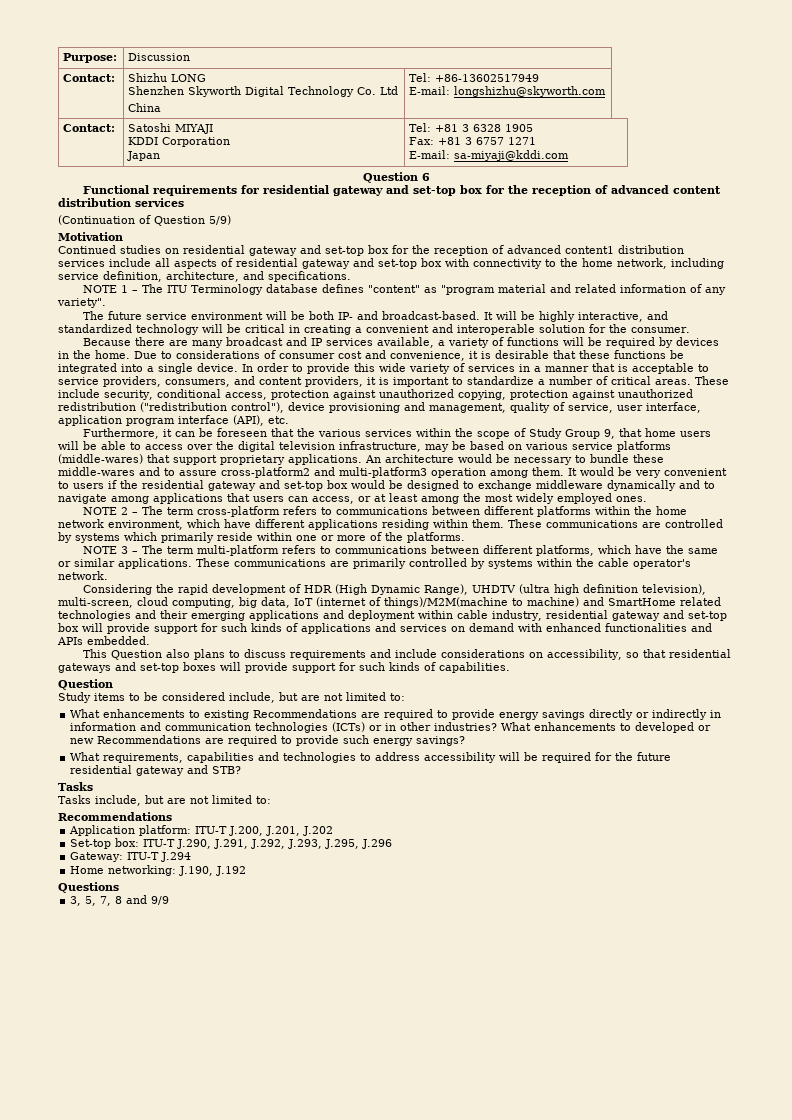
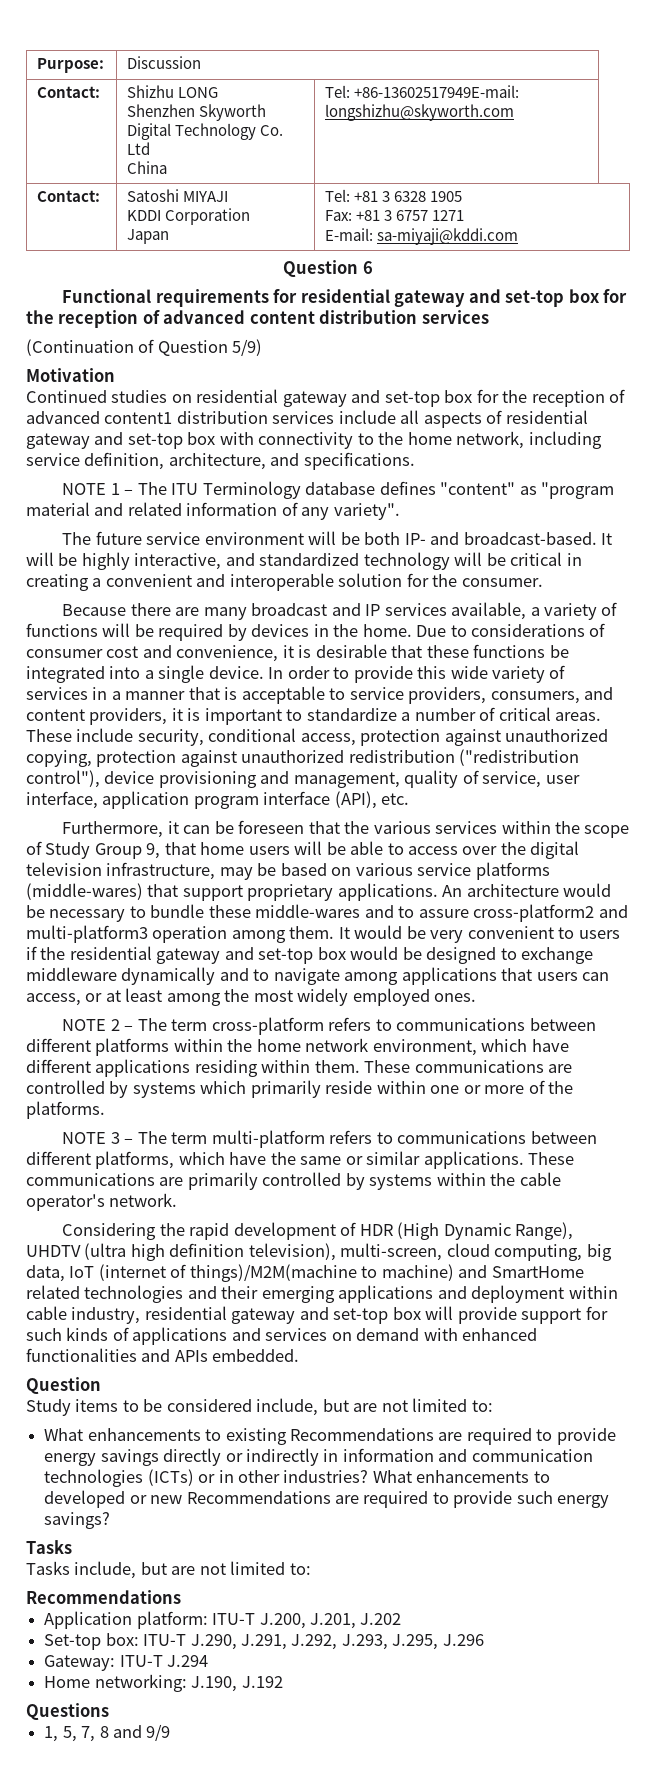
  Contact: | Shizhu LONG
  Shenzhen Skyworth Digital Technology Co. Ltd
- China | Tel: +86-13602517949
- E-mail: longshizhu@skyworth.com
+ China | Tel: +86-13602517949E-mail: longshizhu@skyworth.com
- This Question also plans to discuss requirements and include considerations on accessibility, so that residential gateways and set-top boxes will provide support for such kinds of capabilities.
- What requirements, capabilities and technologies to address accessibility will be required for the future residential gateway and STB?
- 3, 5, 7, 8 and 9/9
+ 1, 5, 7, 8 and 9/9

